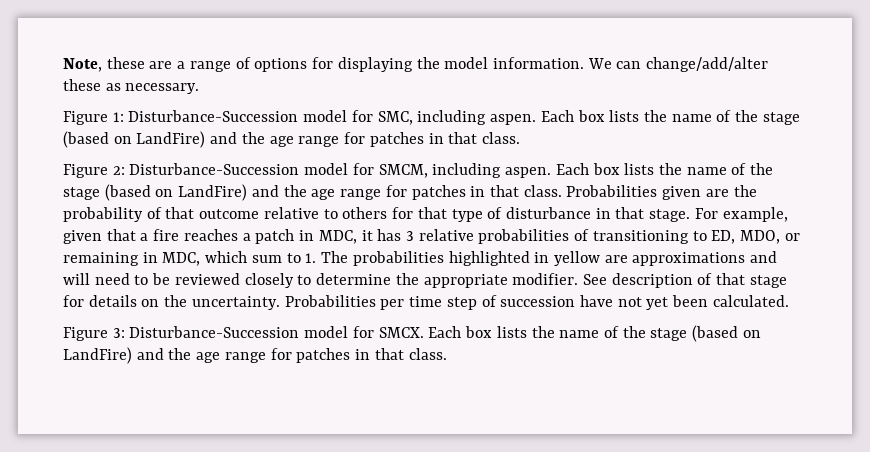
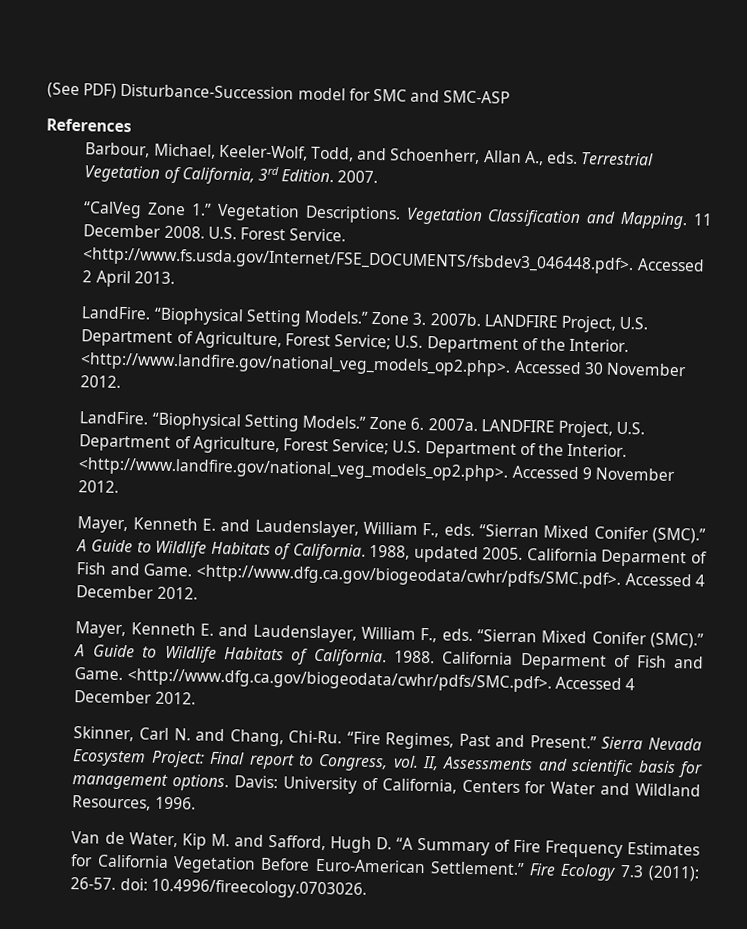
- Note, these are a range of options for displaying the model information. We can change/add/alter these as necessary.
- Figure 1: Disturbance-Succession model for SMC, including aspen. Each box lists the name of the stage (based on LandFire) and the age range for patches in that class.
- Figure 2: Disturbance-Succession model for SMCM, including aspen. Each box lists the name of the stage (based on LandFire) and the age range for patches in that class. Probabilities given are the probability of that outcome relative to others for that type of disturbance in that stage. For example, given that a fire reaches a patch in MDC, it has 3 relative probabilities of transitioning to ED, MDO, or remaining in MDC, which sum to 1. The probabilities highlighted in yellow are approximations and will need to be reviewed closely to determine the appropriate modifier. See description of that stage for details on the uncertainty. Probabilities per time step of succession have not yet been calculated.
- Figure 3: Disturbance-Succession model for SMCX. Each box lists the name of the stage (based on LandFire) and the age range for patches in that class.
+ (See PDF) Disturbance-Succession model for SMC and SMC-ASP
+ References
+ Barbour, Michael, Keeler-Wolf, Todd, and Schoenherr, Allan A., eds. Terrestrial Vegetation of California, 3rd Edition. 2007.
+ “CalVeg Zone 1.” Vegetation Descriptions. Vegetation Classification and Mapping. 11 December 2008. U.S. Forest Service. <http://www.fs.usda.gov/Internet/FSE_DOCUMENTS/fsbdev3_046448.pdf>. Accessed 2 April 2013.
+ LandFire. “Biophysical Setting Models.” Zone 3. 2007b. LANDFIRE Project, U.S. Department of Agriculture, Forest Service; U.S. Department of the Interior. <http://www.landfire.gov/national_veg_models_op2.php>. Accessed 30 November 2012.
+ LandFire. “Biophysical Setting Models.” Zone 6. 2007a. LANDFIRE Project, U.S. Department of Agriculture, Forest Service; U.S. Department of the Interior. <http://www.landfire.gov/national_veg_models_op2.php>. Accessed 9 November 2012.
+ Mayer, Kenneth E. and Laudenslayer, William F., eds. “Sierran Mixed Conifer (SMC).” A Guide to Wildlife Habitats of California. 1988, updated 2005. California Deparment of Fish and Game. <http://www.dfg.ca.gov/biogeodata/cwhr/pdfs/SMC.pdf>. Accessed 4 December 2012.
+ Mayer, Kenneth E. and Laudenslayer, William F., eds. “Sierran Mixed Conifer (SMC).” A Guide to Wildlife Habitats of California. 1988. California Deparment of Fish and Game. <http://www.dfg.ca.gov/biogeodata/cwhr/pdfs/SMC.pdf>. Accessed 4 December 2012.
+ Skinner, Carl N. and Chang, Chi-Ru. “Fire Regimes, Past and Present.” Sierra Nevada Ecosystem Project: Final report to Congress, vol. II, Assessments and scientific basis for management options. Davis: University of California, Centers for Water and Wildland Resources, 1996.
+ Van de Water, Kip M. and Safford, Hugh D. “A Summary of Fire Frequency Estimates for California Vegetation Before Euro-American Settlement.” Fire Ecology 7.3 (2011): 26-57. doi: 10.4996/fireecology.0703026.

